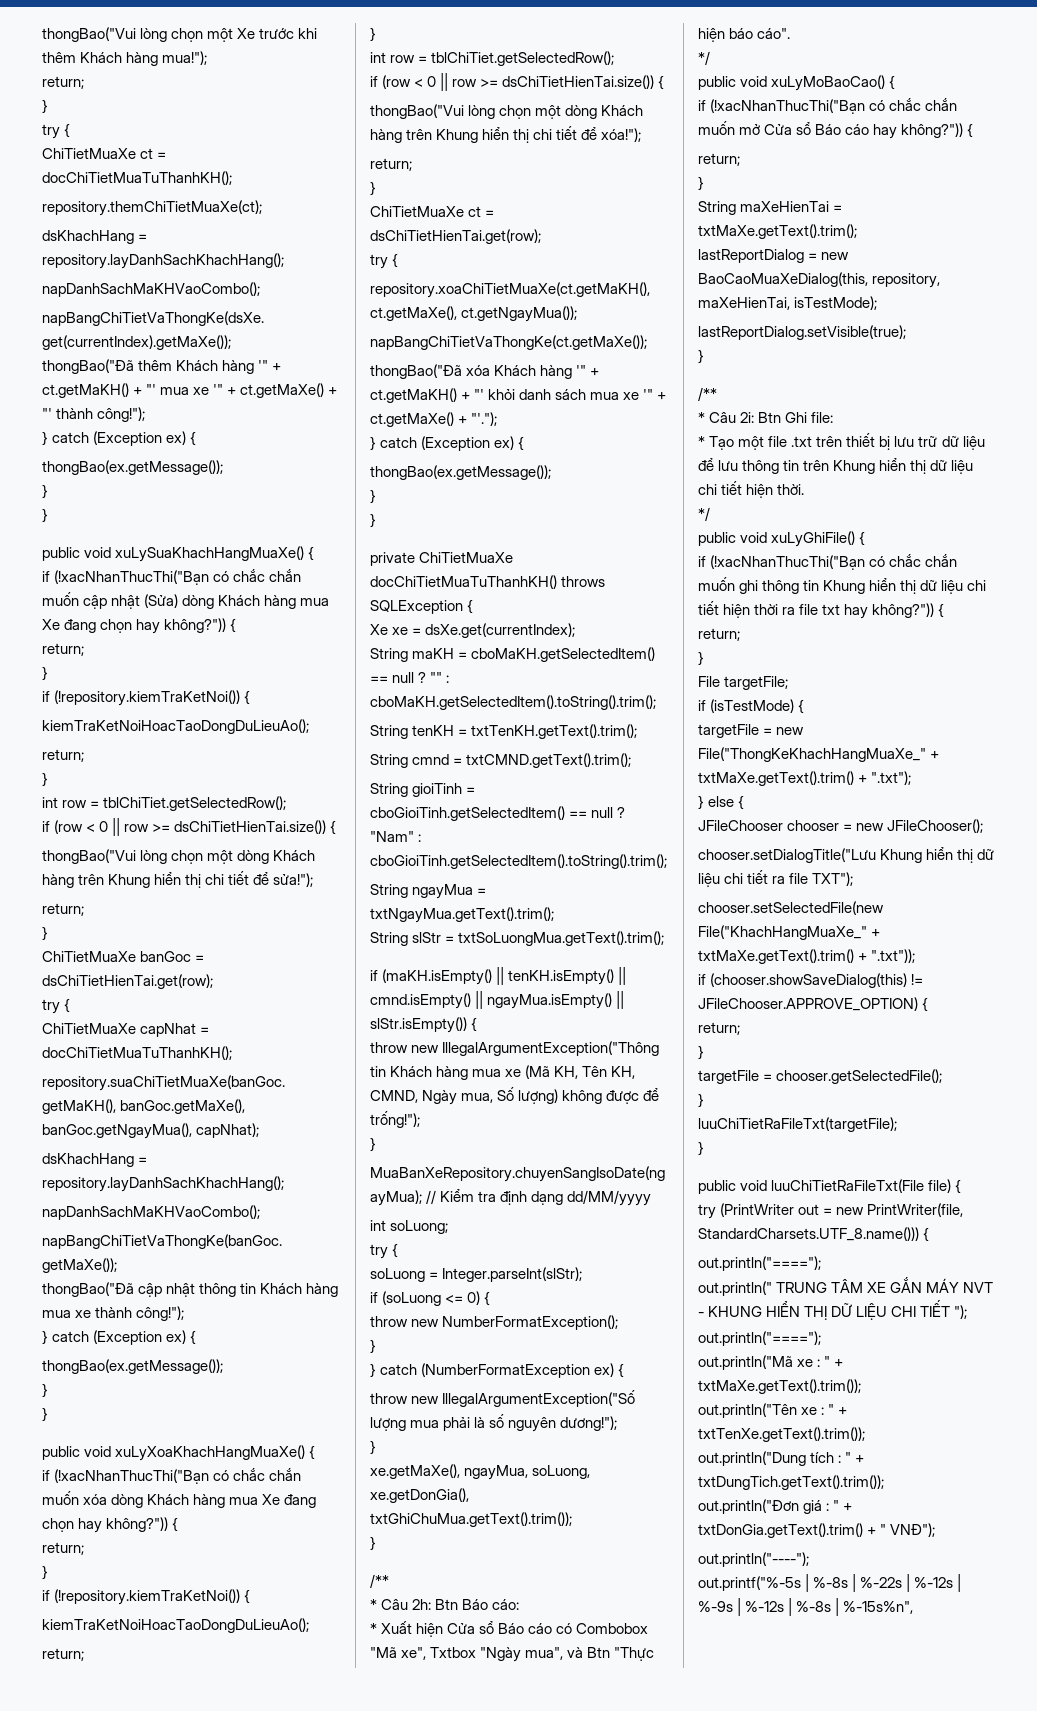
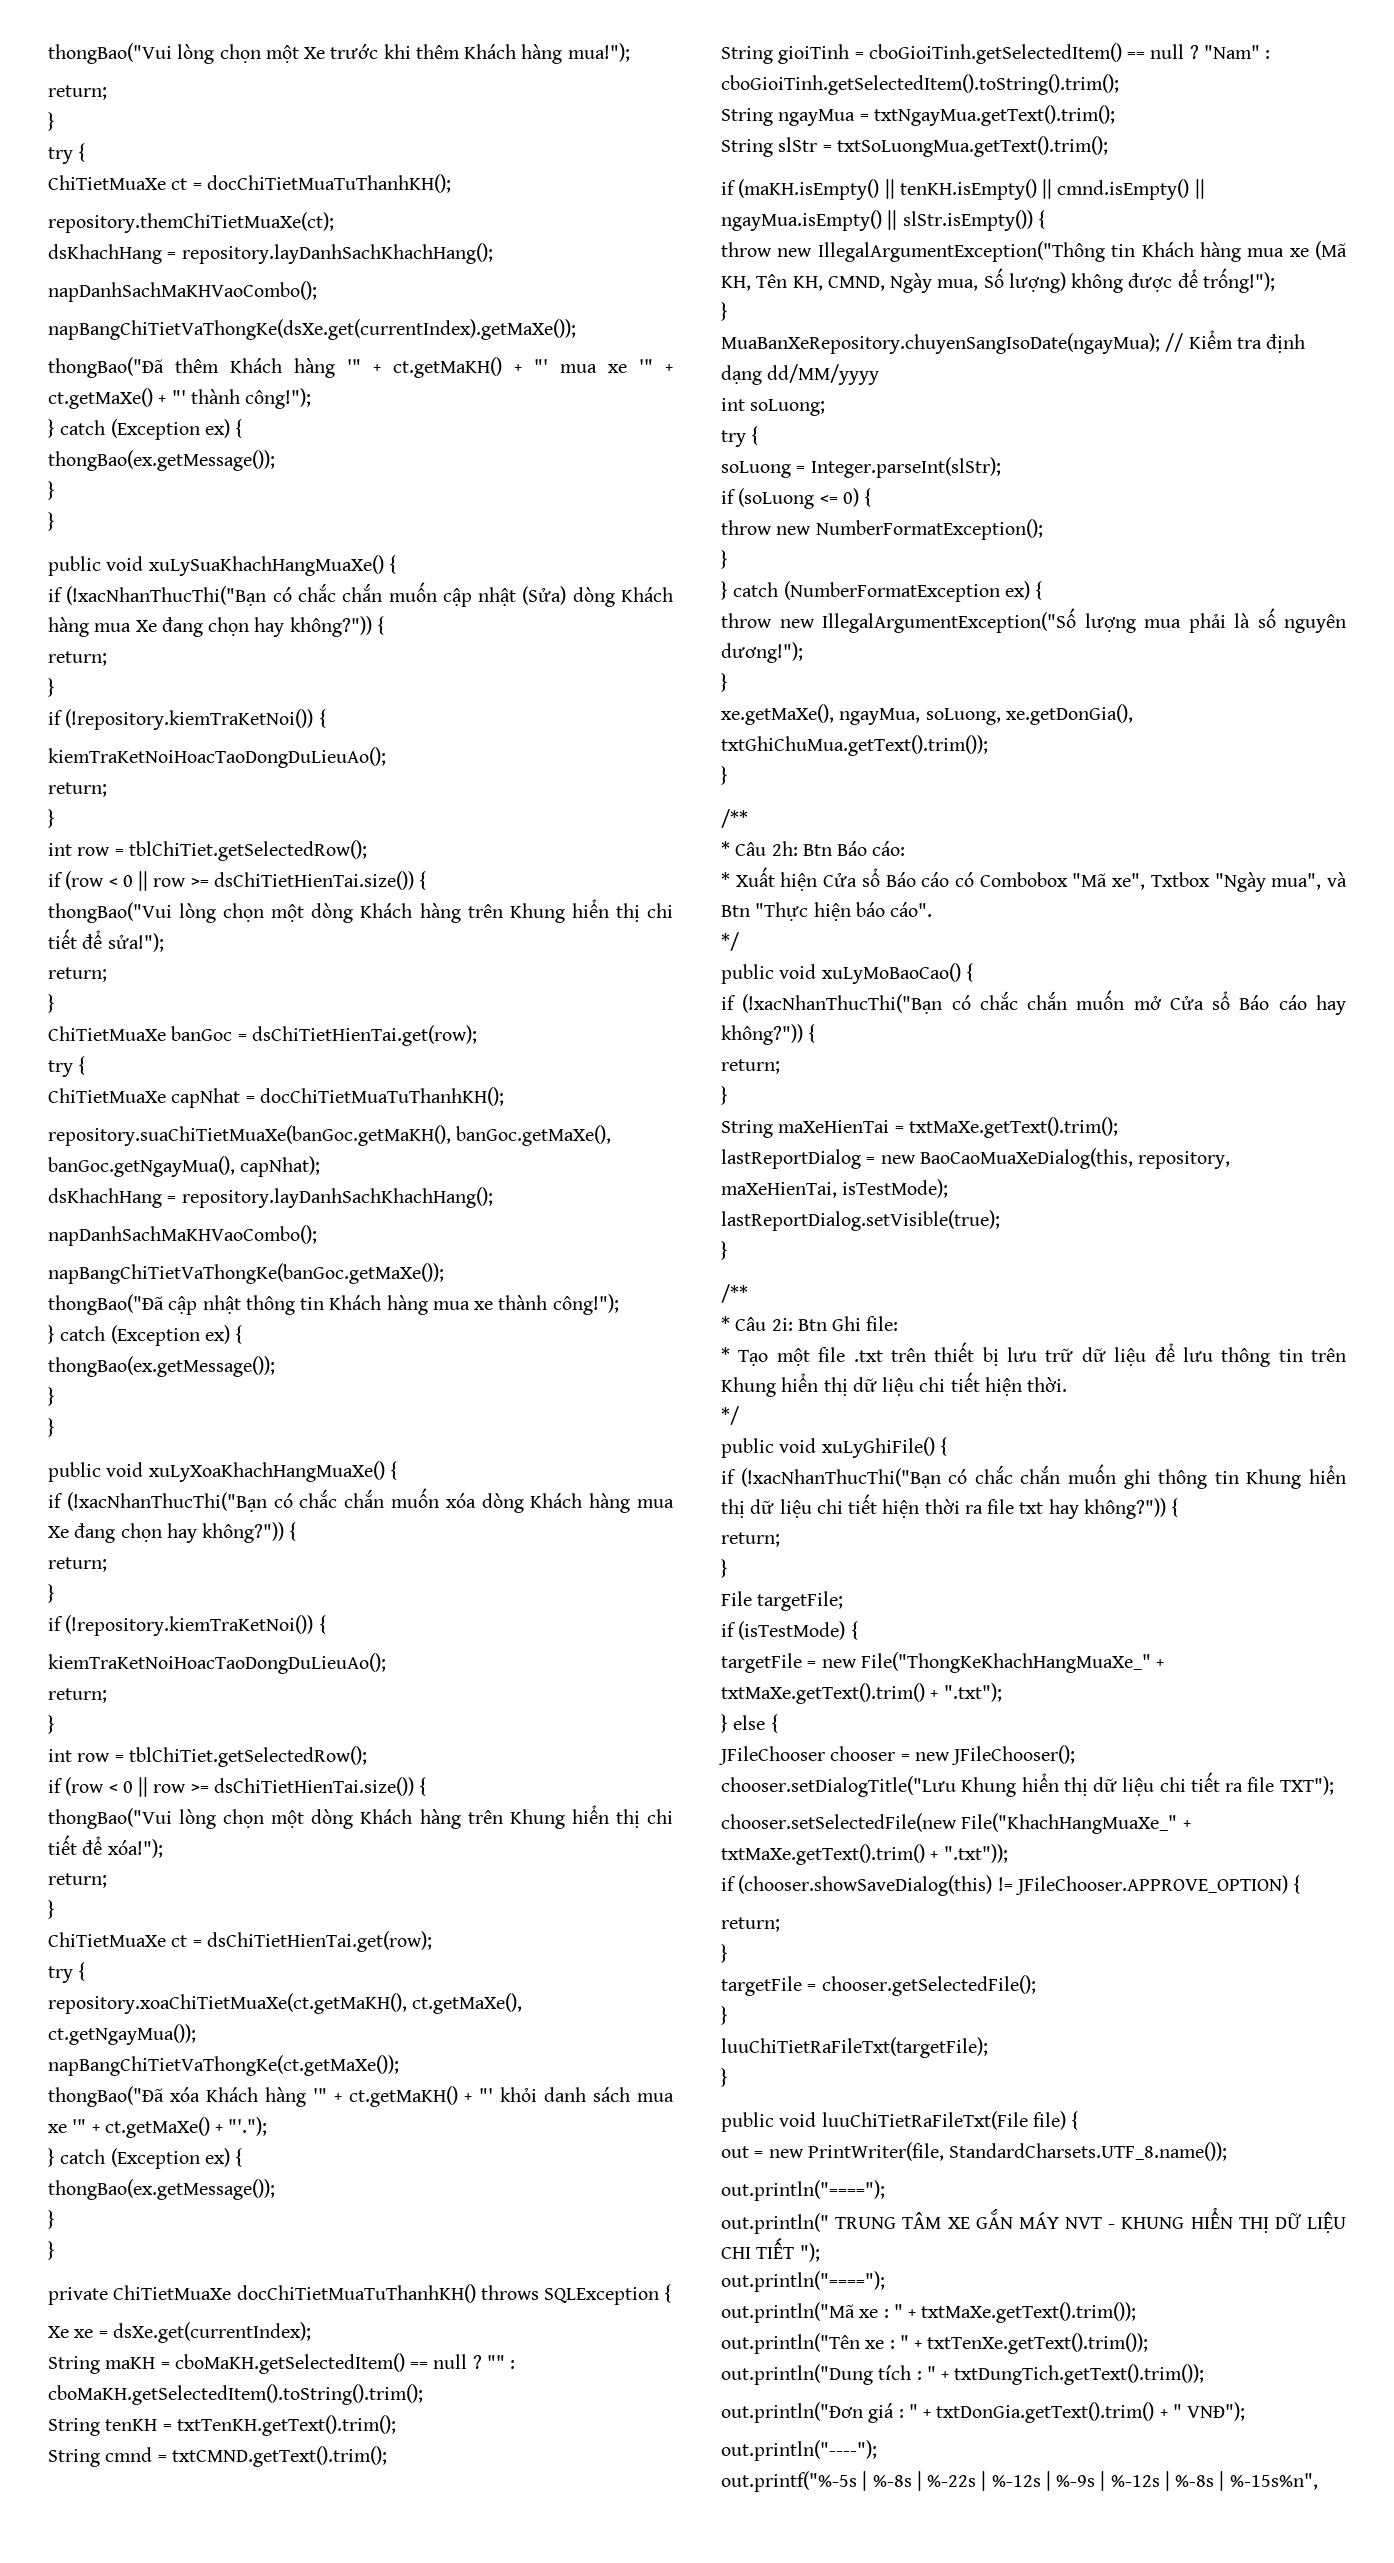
- try (PrintWriter out = new PrintWriter(file, StandardCharsets.UTF_8.name())) {
+ out = new PrintWriter(file, StandardCharsets.UTF_8.name());

